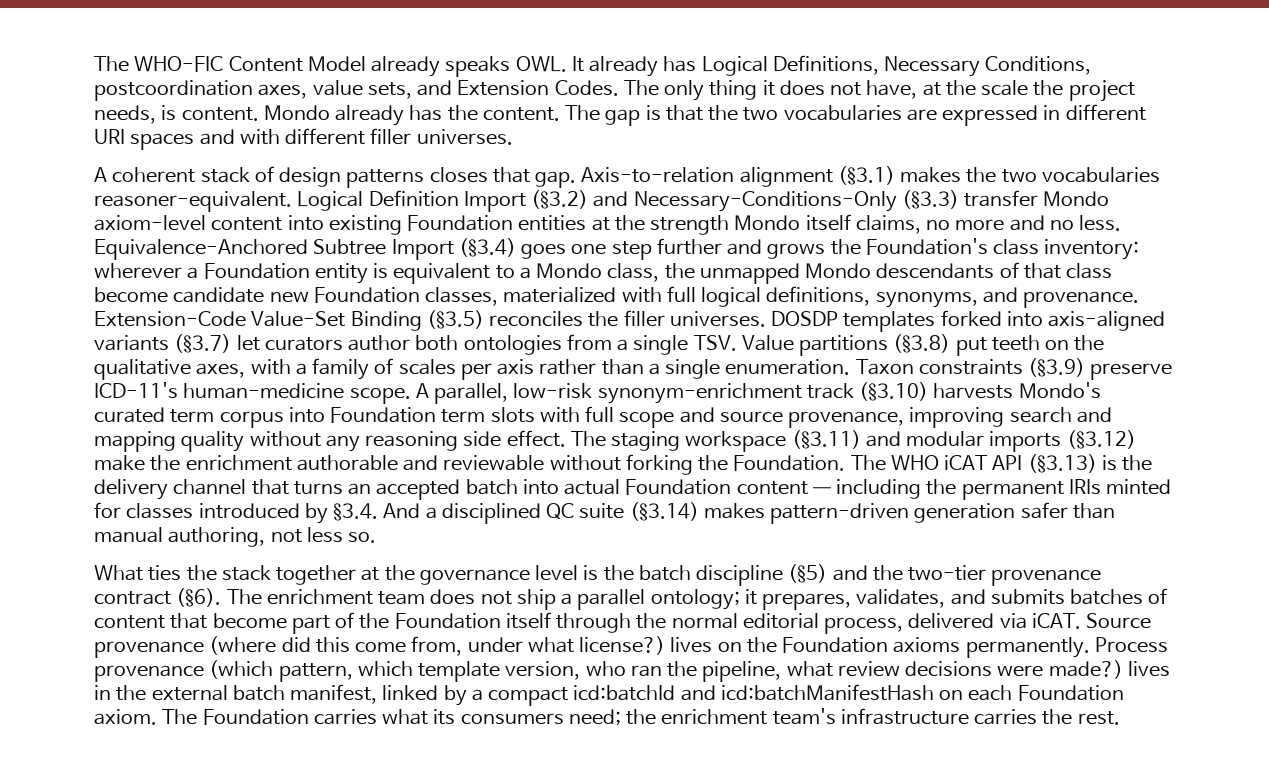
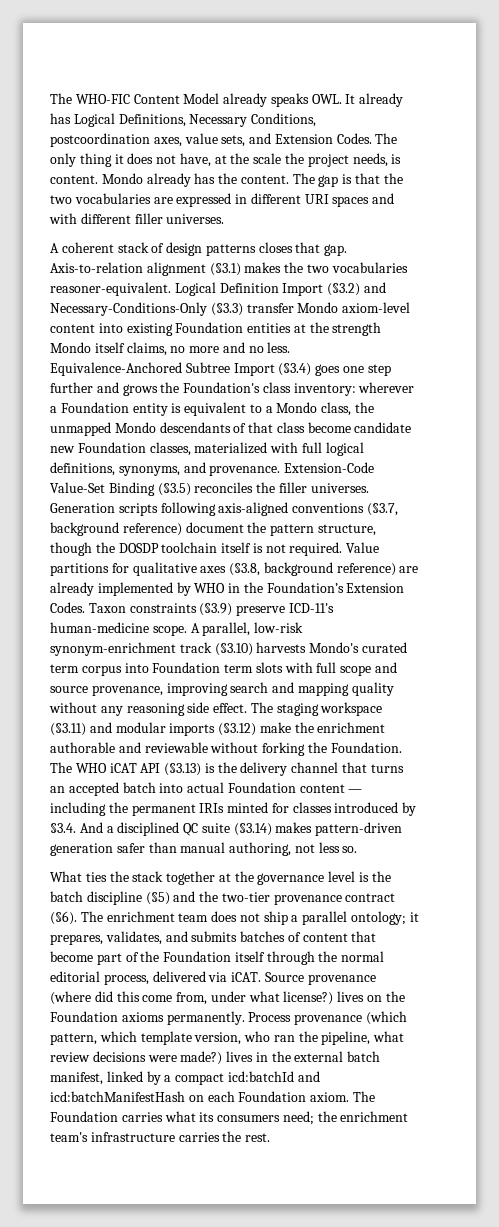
- DOSDP templates forked into axis-aligned variants (§3.7) let curators author both ontologies from a single TSV. Value partitions (§3.8) put teeth on the qualitative axes, with a family of scales per axis rather than a single enumeration.
+ Generation scripts following axis-aligned conventions (§3.7, background reference) document the pattern structure, though the DOSDP toolchain itself is not required. Value partitions for qualitative axes (§3.8, background reference) are already implemented by WHO in the Foundation’s Extension Codes.

